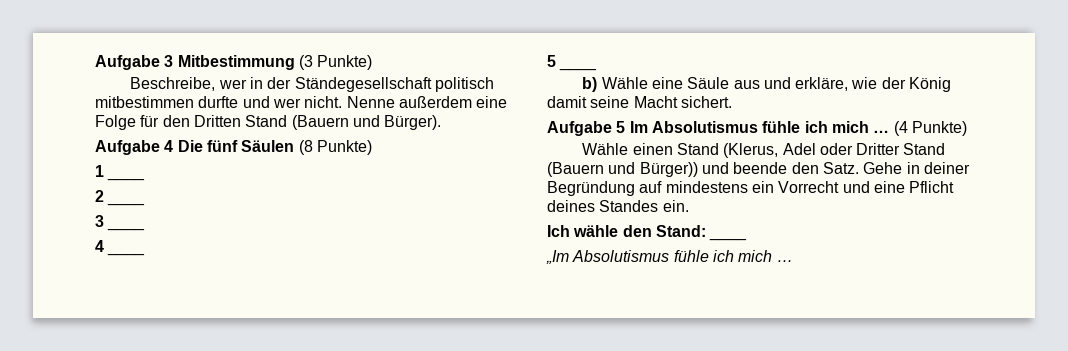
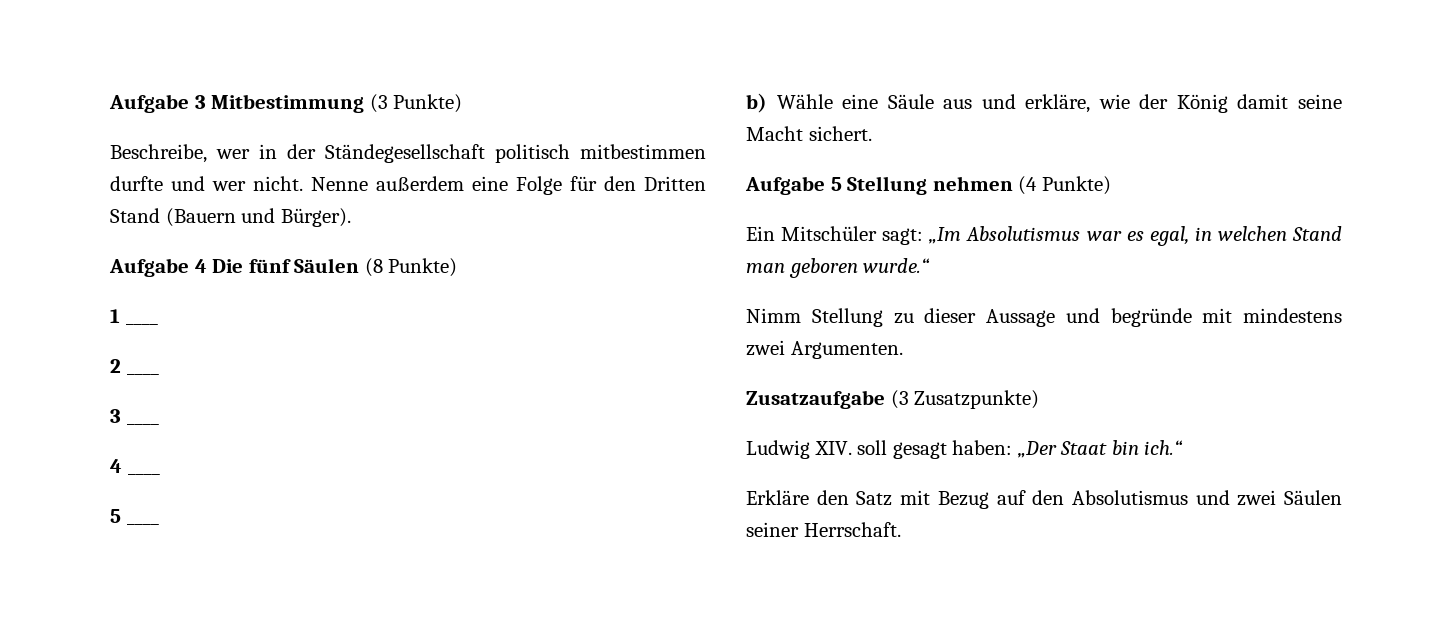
- Aufgabe 5 Im Absolutismus fühle ich mich … (4 Punkte)
- Wähle einen Stand (Klerus, Adel oder Dritter Stand (Bauern und Bürger)) und beende den Satz. Gehe in deiner Begründung auf mindestens ein Vorrecht und eine Pflicht deines Standes ein.
- Ich wähle den Stand: ____
- „Im Absolutismus fühle ich mich …
+ Aufgabe 5 Stellung nehmen (4 Punkte)
+ Ein Mitschüler sagt: „Im Absolutismus war es egal, in welchen Stand man geboren wurde.“
+ Nimm Stellung zu dieser Aussage und begründe mit mindestens zwei Argumenten.
+ Zusatzaufgabe (3 Zusatzpunkte)
+ Ludwig XIV. soll gesagt haben: „Der Staat bin ich.“
+ Erkläre den Satz mit Bezug auf den Absolutismus und zwei Säulen seiner Herrschaft.

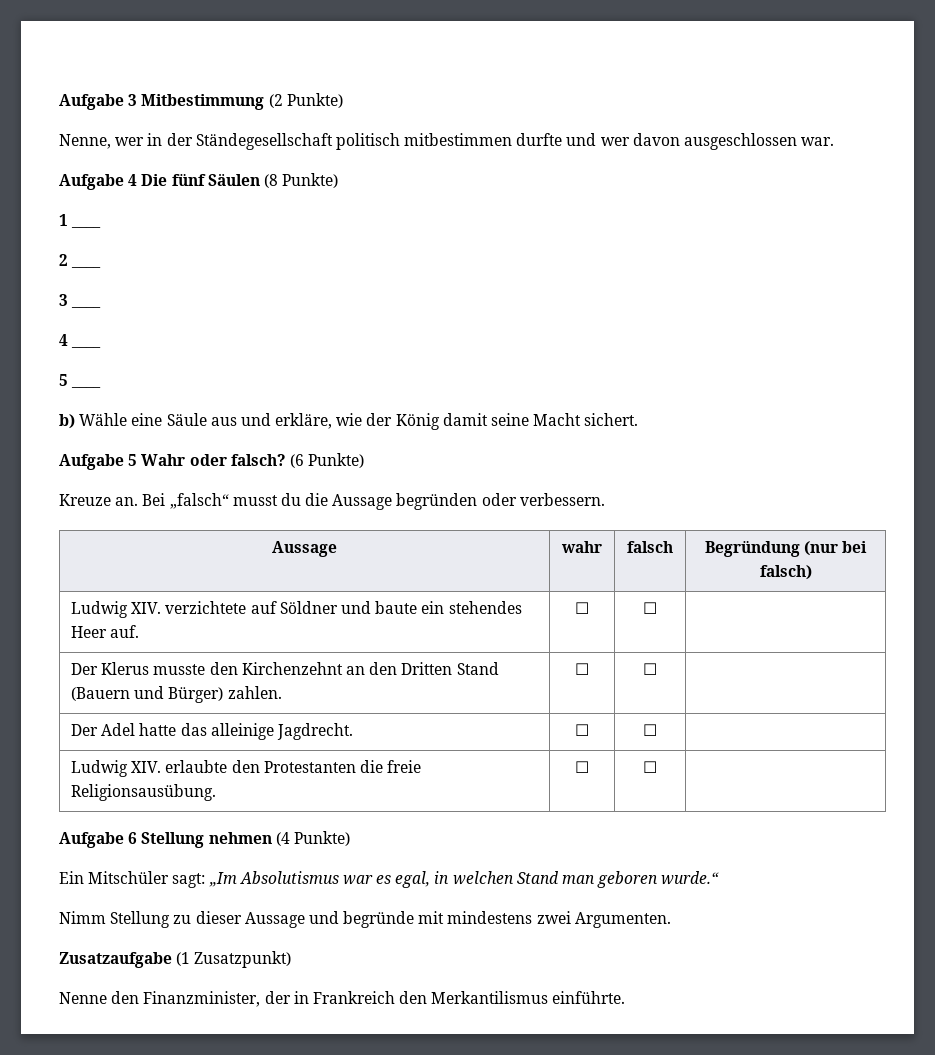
- Aufgabe 3 Mitbestimmung (3 Punkte)
- Beschreibe, wer in der Ständegesellschaft politisch mitbestimmen durfte und wer nicht. Nenne außerdem eine Folge für den Dritten Stand (Bauern und Bürger).
+ Aufgabe 3 Mitbestimmung (2 Punkte)
+ Nenne, wer in der Ständegesellschaft politisch mitbestimmen durfte und wer davon ausgeschlossen war.
- Aufgabe 5 Stellung nehmen (4 Punkte)
+ Aufgabe 5 Wahr oder falsch? (6 Punkte)
+ Kreuze an. Bei „falsch“ musst du die Aussage begründen oder verbessern.
+ Aussage | wahr | falsch | Begründung (nur bei falsch)
+ Ludwig XIV. verzichtete auf Söldner und baute ein stehendes Heer auf. | ☐ | ☐ |
+ Der Klerus musste den Kirchenzehnt an den Dritten Stand (Bauern und Bürger) zahlen. | ☐ | ☐ |
+ Der Adel hatte das alleinige Jagdrecht. | ☐ | ☐ |
+ Ludwig XIV. erlaubte den Protestanten die freie Religionsausübung. | ☐ | ☐ |
+ Aufgabe 6 Stellung nehmen (4 Punkte)
- Zusatzaufgabe (3 Zusatzpunkte)
- Ludwig XIV. soll gesagt haben: „Der Staat bin ich.“
- Erkläre den Satz mit Bezug auf den Absolutismus und zwei Säulen seiner Herrschaft.
+ Zusatzaufgabe (1 Zusatzpunkt)
+ Nenne den Finanzminister, der in Frankreich den Merkantilismus einführte.

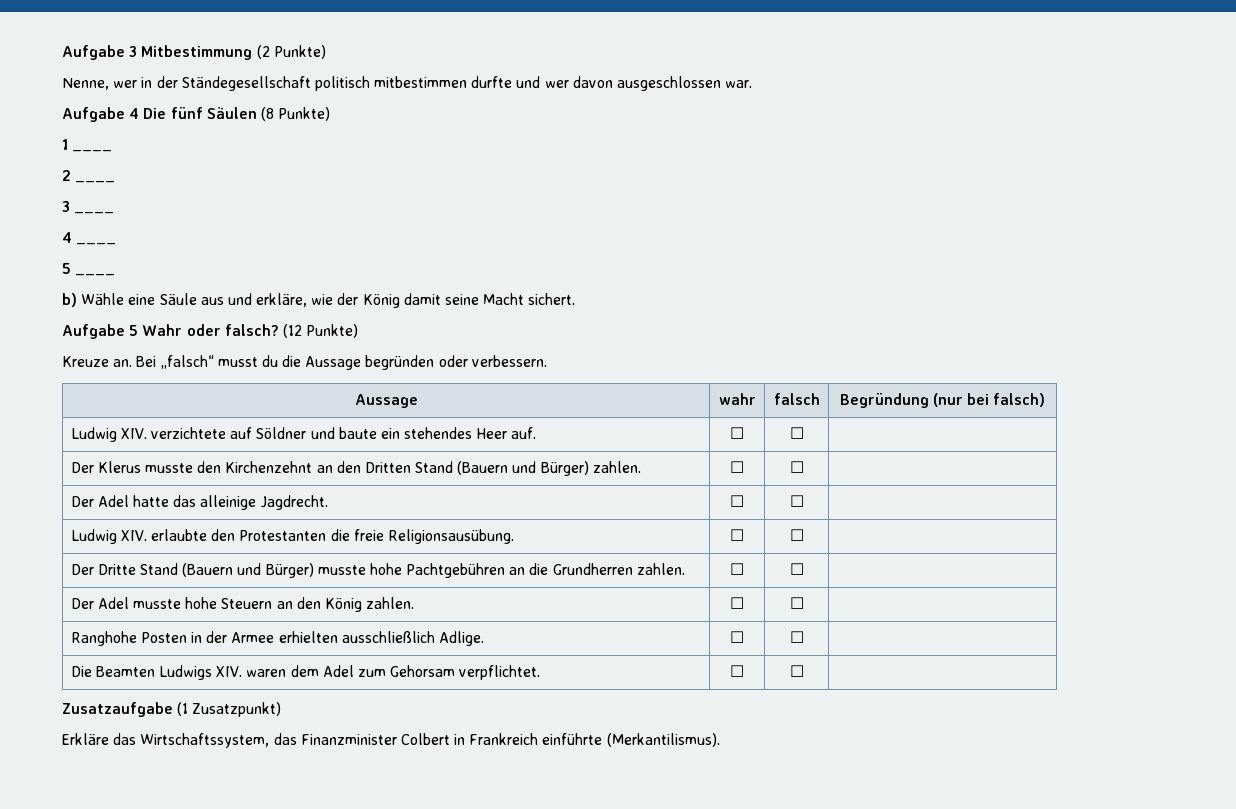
- (6 Punkte)
+ (12 Punkte)
- Aufgabe 6 Stellung nehmen (4 Punkte)
- Ein Mitschüler sagt: „Im Absolutismus war es egal, in welchen Stand man geboren wurde.“
- Nimm Stellung zu dieser Aussage und begründe mit mindestens zwei Argumenten.
+ Der Dritte Stand (Bauern und Bürger) musste hohe Pachtgebühren an die Grundherren zahlen. | ☐ | ☐ |
+ Der Adel musste hohe Steuern an den König zahlen. | ☐ | ☐ |
+ Ranghohe Posten in der Armee erhielten ausschließlich Adlige. | ☐ | ☐ |
+ Die Beamten Ludwigs XIV. waren dem Adel zum Gehorsam verpflichtet. | ☐ | ☐ |
  Zusatzaufgabe (1 Zusatzpunkt)
- Nenne den Finanzminister, der in Frankreich den Merkantilismus einführte.
+ Erkläre das Wirtschaftssystem, das Finanzminister Colbert in Frankreich einführte (Merkantilismus).

